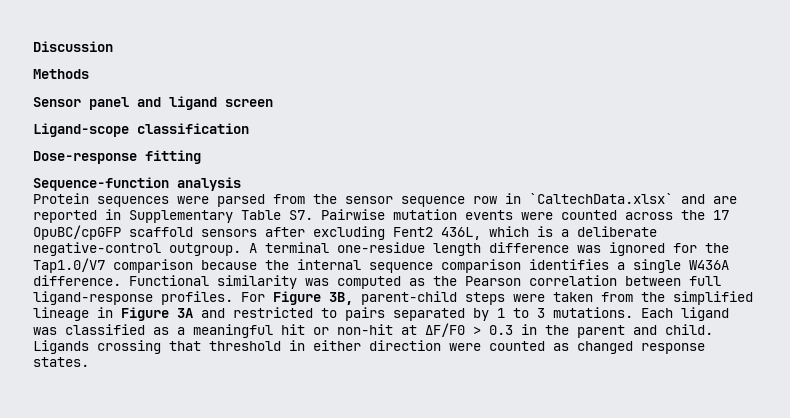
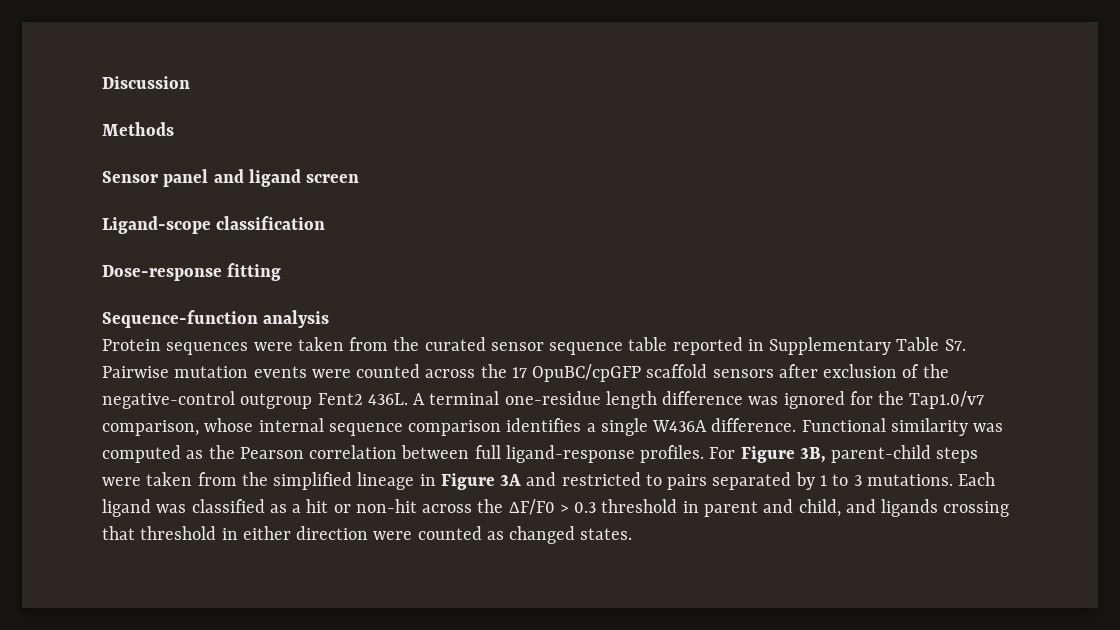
- Protein sequences were parsed from the sensor sequence row in `CaltechData.xlsx` and are reported in Supplementary Table S7. Pairwise mutation events were counted across the 17 OpuBC/cpGFP scaffold sensors after excluding Fent2 436L, which is a deliberate negative-control outgroup.
+ Protein sequences were taken from the curated sensor sequence table reported in Supplementary Table S7. Pairwise mutation events were counted across the 17 OpuBC/cpGFP scaffold sensors after exclusion of the negative-control outgroup Fent2 436L.
- A terminal one-residue length difference was ignored for the Tap1.0/V7 comparison because the internal sequence comparison identifies a single W436A difference.
+ A terminal one-residue length difference was ignored for the Tap1.0/v7 comparison, whose internal sequence comparison identifies a single W436A difference.
- Each ligand was classified as a meaningful hit or non-hit at ΔF/F0 > 0.3 in the parent and child. Ligands crossing that threshold in either direction were counted as changed response states.
+ Each ligand was classified as a hit or non-hit across the ΔF/F0 > 0.3 threshold in parent and child, and ligands crossing that threshold in either direction were counted as changed states.

